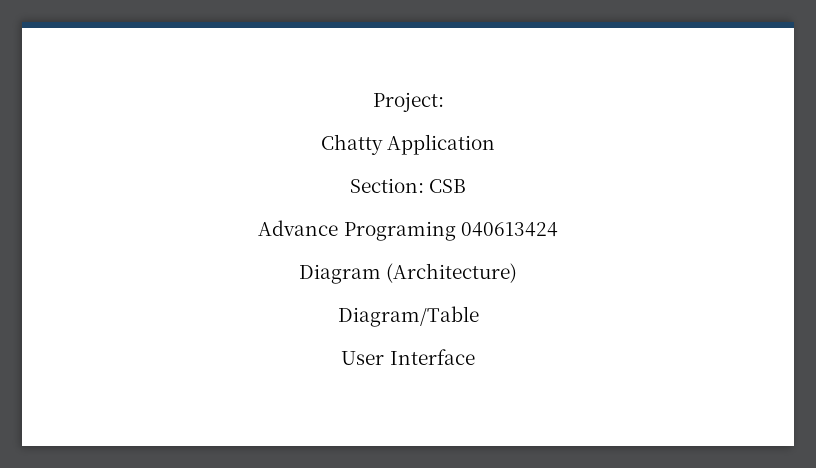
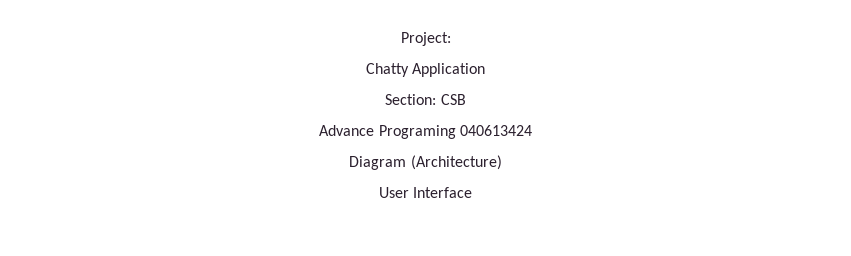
- Diagram/Table

